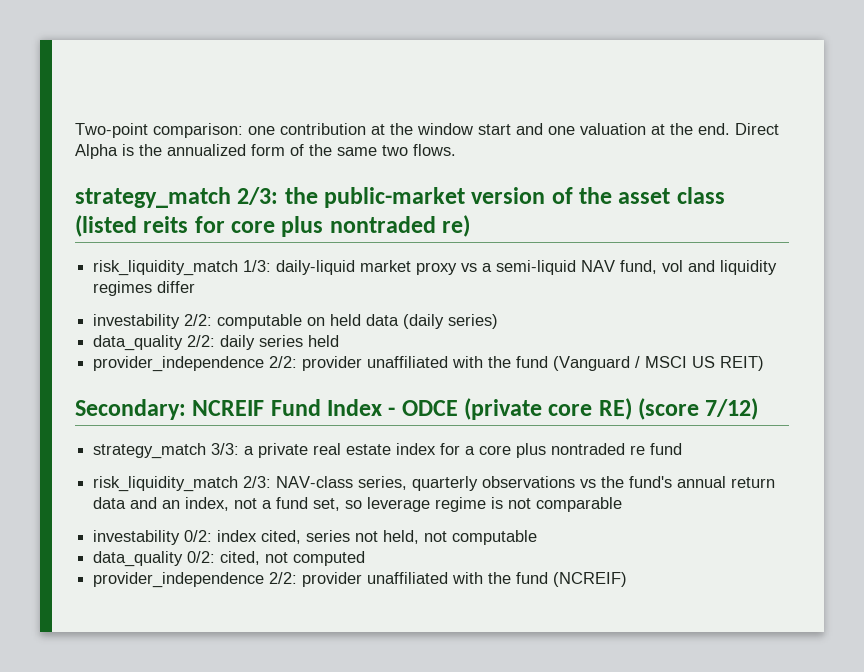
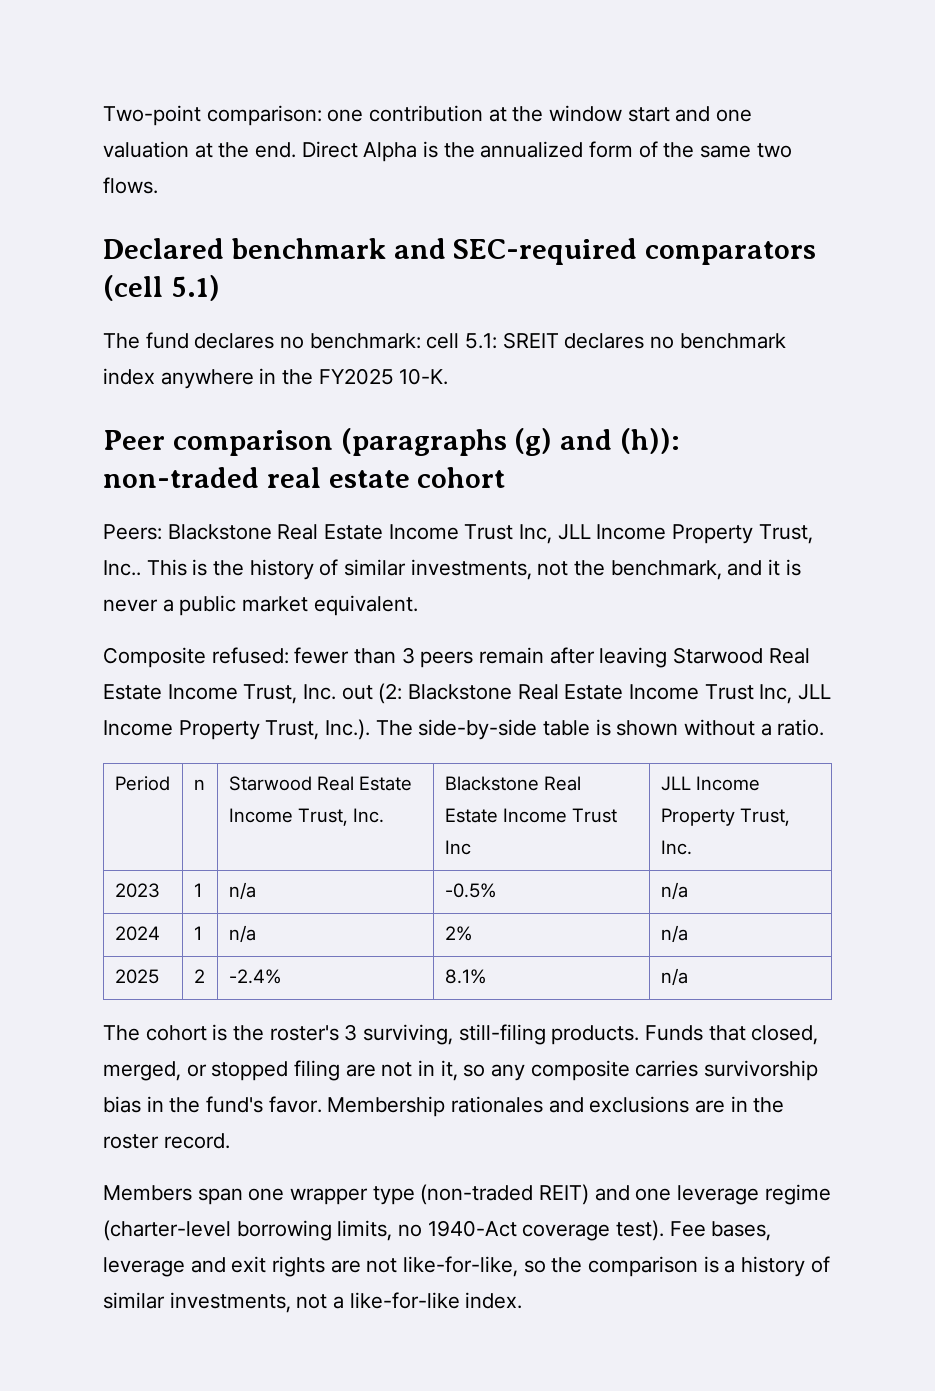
- strategy_match 2/3: the public-market version of the asset class (listed reits for core plus nontraded re)
- risk_liquidity_match 1/3: daily-liquid market proxy vs a semi-liquid NAV fund, vol and liquidity regimes differ
- investability 2/2: computable on held data (daily series)
- data_quality 2/2: daily series held
- provider_independence 2/2: provider unaffiliated with the fund (Vanguard / MSCI US REIT)
- Secondary: NCREIF Fund Index - ODCE (private core RE) (score 7/12)
- strategy_match 3/3: a private real estate index for a core plus nontraded re fund
- risk_liquidity_match 2/3: NAV-class series, quarterly observations vs the fund's annual return data and an index, not a fund set, so leverage regime is not comparable
- investability 0/2: index cited, series not held, not computable
- data_quality 0/2: cited, not computed
- provider_independence 2/2: provider unaffiliated with the fund (NCREIF)
+ Declared benchmark and SEC-required comparators (cell 5.1)
+ The fund declares no benchmark: cell 5.1: SREIT declares no benchmark index anywhere in the FY2025 10-K.
+ Peer comparison (paragraphs (g) and (h)): non-traded real estate cohort
+ Peers: Blackstone Real Estate Income Trust Inc, JLL Income Property Trust, Inc.. This is the history of similar investments, not the benchmark, and it is never a public market equivalent.
+ Composite refused: fewer than 3 peers remain after leaving Starwood Real Estate Income Trust, Inc. out (2: Blackstone Real Estate Income Trust Inc, JLL Income Property Trust, Inc.). The side-by-side table is shown without a ratio.
+ Period | n | Starwood Real Estate Income Trust, Inc. | Blackstone Real Estate Income Trust Inc | JLL Income Property Trust, Inc.
+ 2023 | 1 | n/a | -0.5% | n/a
+ 2024 | 1 | n/a | 2% | n/a
+ 2025 | 2 | -2.4% | 8.1% | n/a
+ The cohort is the roster's 3 surviving, still-filing products. Funds that closed, merged, or stopped filing are not in it, so any composite carries survivorship bias in the fund's favor. Membership rationales and exclusions are in the roster record.
+ Members span one wrapper type (non-traded REIT) and one leverage regime (charter-level borrowing limits, no 1940-Act coverage test). Fee bases, leverage and exit rights are not like-for-like, so the comparison is a history of similar investments, not a like-for-like index.

